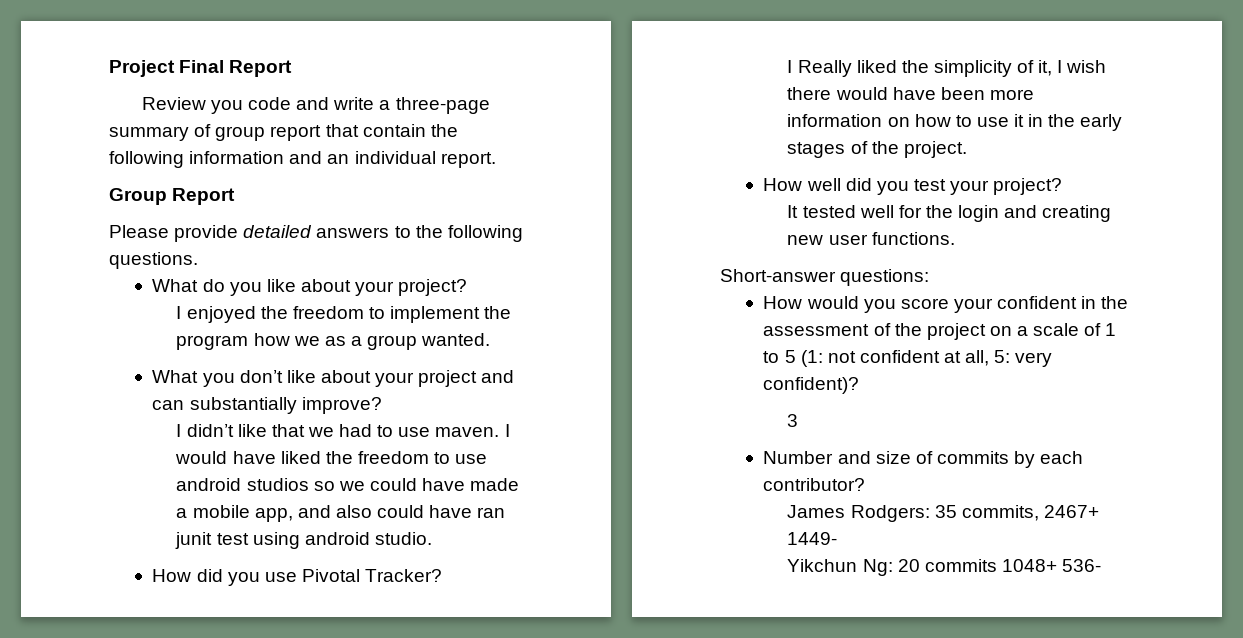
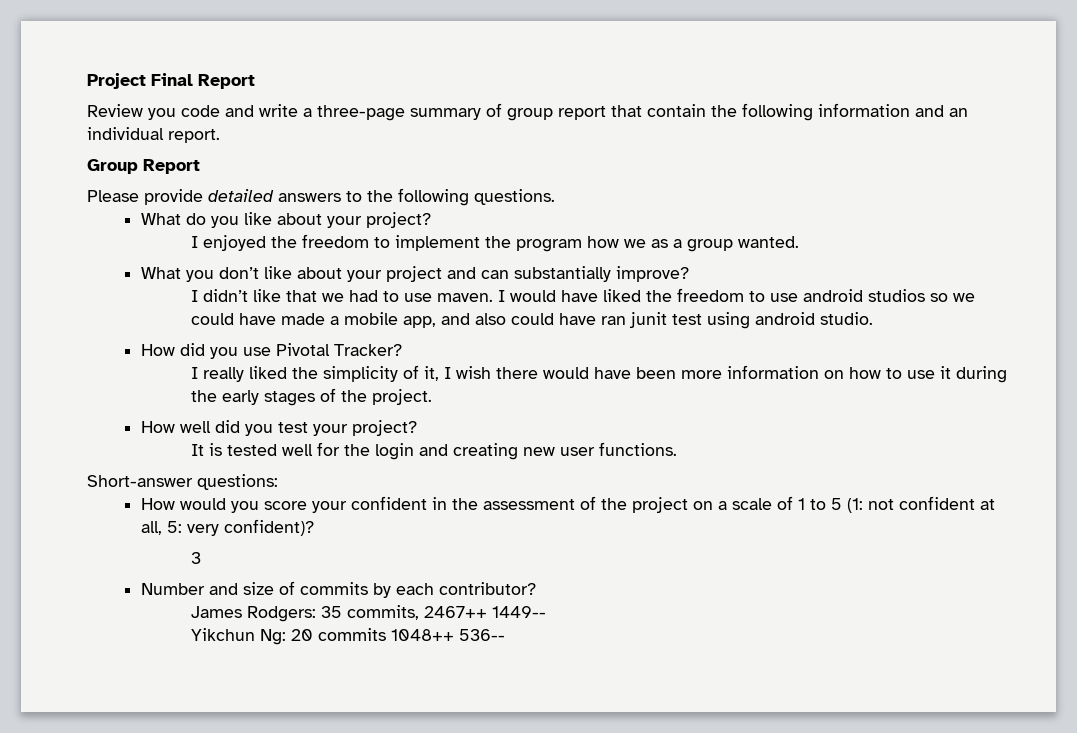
- I Really liked the simplicity of it, I wish there would have been more information on how to use it in the early stages of the project.
+ I really liked the simplicity of it, I wish there would have been more information on how to use it during the early stages of the project.
- It tested well for the login and creating new user functions.
+ It is tested well for the login and creating new user functions.
- James Rodgers: 35 commits, 2467+ 1449-
+ James Rodgers: 35 commits, 2467++ 1449--
- Yikchun Ng: 20 commits 1048+ 536-
+ Yikchun Ng: 20 commits 1048++ 536--

